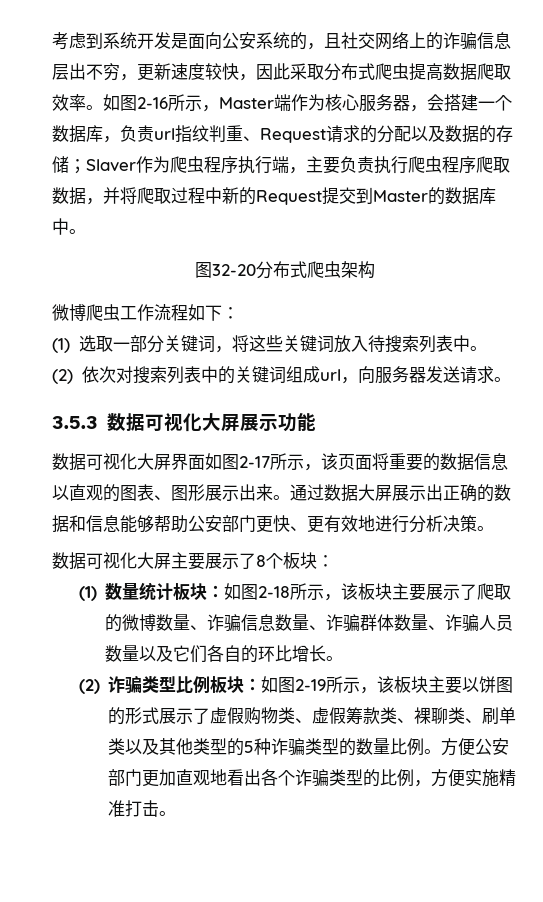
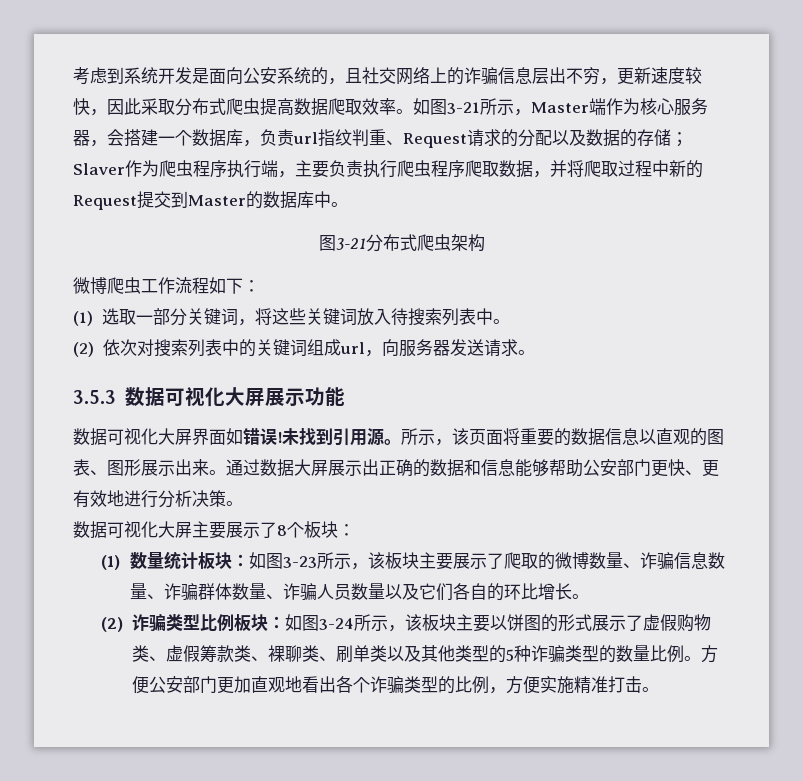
- 如图2-16所示，Master端作为核心服务器，会搭建一个数据库，负责url指纹判重、Request请求的分配以及数据的存储；Slaver作为爬虫程序执行端，主要负责执行爬虫程序爬取数据，并将爬取过程中新的Request提交到Master的数据库中。
+ 如图3-21所示，Master端作为核心服务器，会搭建一个数据库，负责url指纹判重、Request请求的分配以及数据的存储；Slaver作为爬虫程序执行端，主要负责执行爬虫程序爬取数据，并将爬取过程中新的Request提交到Master的数据库中。
- 图32-20分布式爬虫架构
+ 图3-21分布式爬虫架构
- 数据可视化大屏界面如图2-17所示，该页面将重要的数据信息以直观的图表、图形展示出来。
+ 数据可视化大屏界面如错误!未找到引用源。所示，该页面将重要的数据信息以直观的图表、图形展示出来。
- (1)数量统计板块：如图2-18所示，该板块主要展示了爬取的微博数量、诈骗信息数量、诈骗群体数量、诈骗人员数量以及它们各自的环比增长。
+ (1)数量统计板块：如图3-23所示，该板块主要展示了爬取的微博数量、诈骗信息数量、诈骗群体数量、诈骗人员数量以及它们各自的环比增长。
- (2)诈骗类型比例板块：如图2-19所示，该板块主要以饼图的形式展示了虚假购物类、虚假筹款类、裸聊类、刷单类以及其他类型的5种诈骗类型的数量比例。
+ (2)诈骗类型比例板块：如图3-24所示，该板块主要以饼图的形式展示了虚假购物类、虚假筹款类、裸聊类、刷单类以及其他类型的5种诈骗类型的数量比例。

